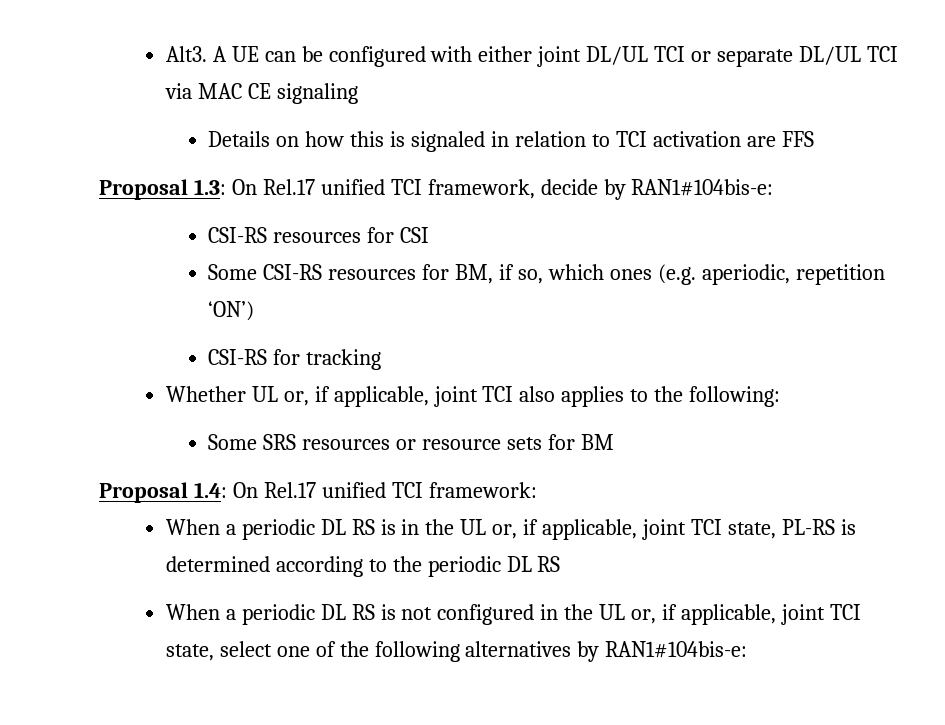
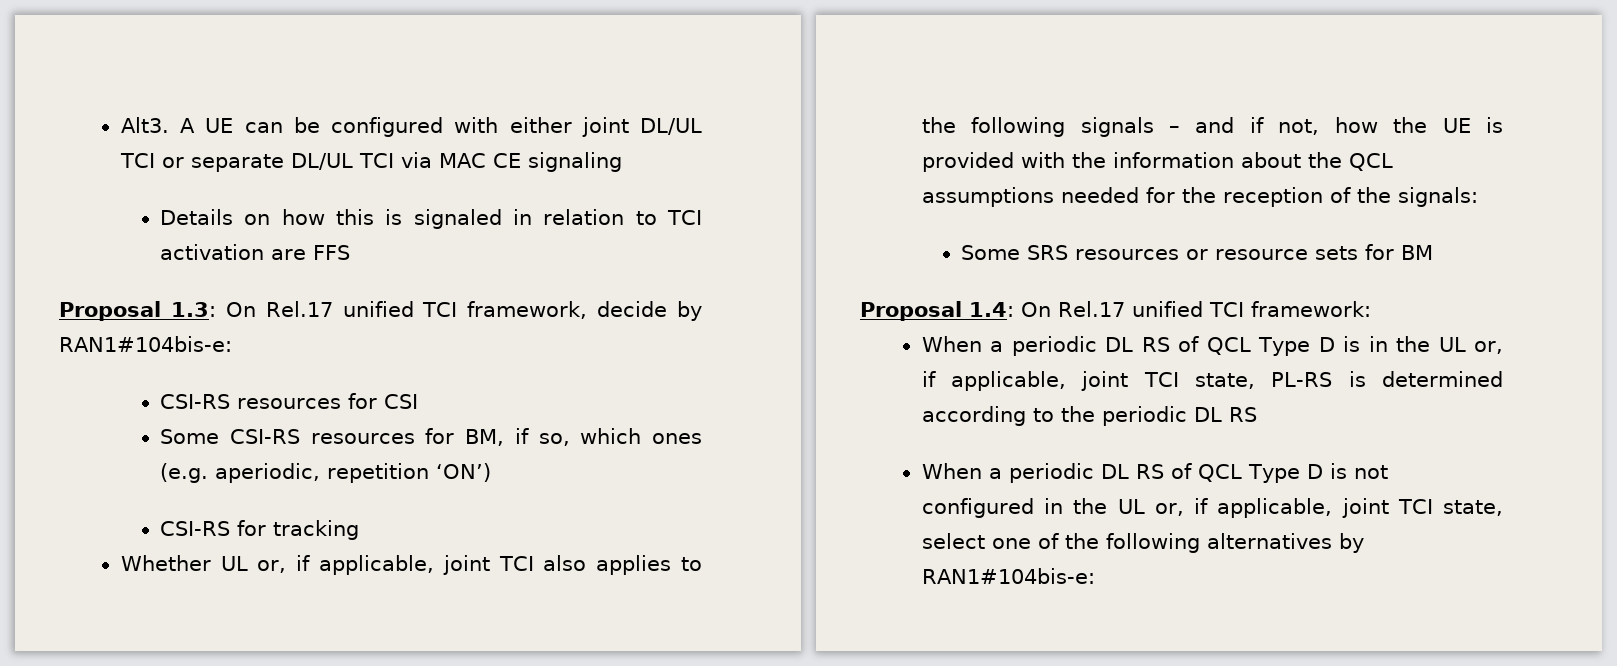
- Whether UL or, if applicable, joint TCI also applies to the following:
+ Whether UL or, if applicable, joint TCI also applies to the following signals – and if not, how the UE is provided with the information about the QCL assumptions needed for the reception of the signals:
- When a periodic DL RS is in the UL or, if applicable, joint TCI state, PL-RS is determined according to the periodic DL RS
+ When a periodic DL RS of QCL Type D is in the UL or, if applicable, joint TCI state, PL-RS is determined according to the periodic DL RS
- When a periodic DL RS is not configured in the UL or, if applicable, joint TCI state, select one of the following alternatives by RAN1#104bis-e:
+ When a periodic DL RS of QCL Type D is not configured in the UL or, if applicable, joint TCI state, select one of the following alternatives by RAN1#104bis-e:

